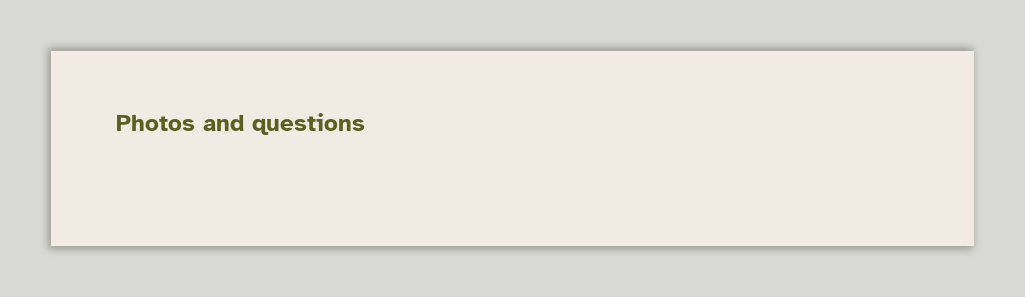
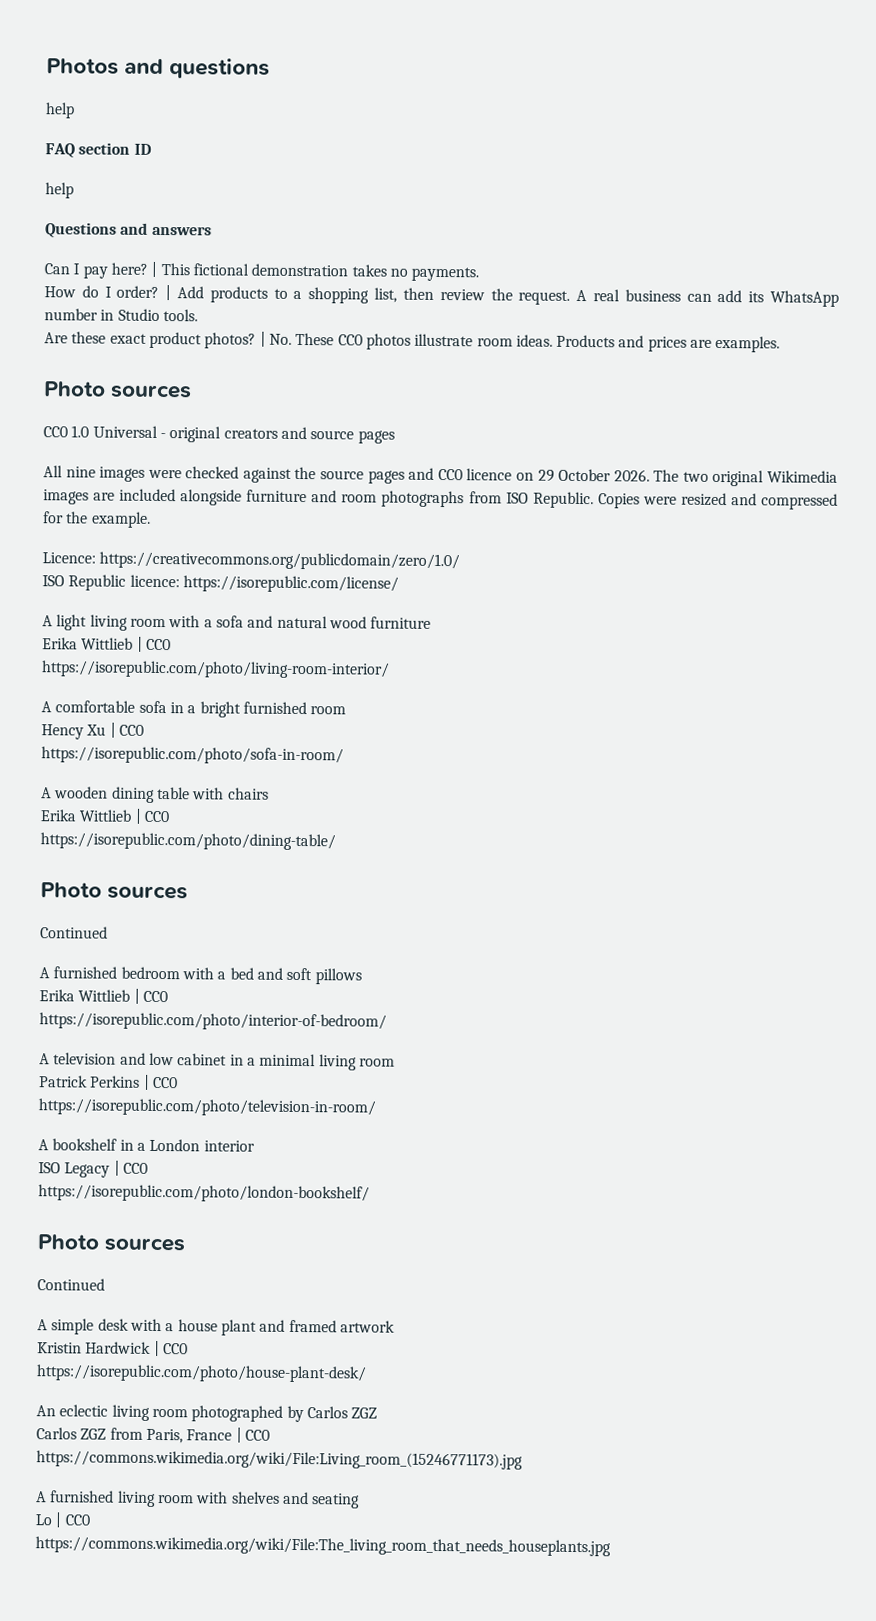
  Photos and questions
+ help
+ FAQ section ID
+ help
+ Questions and answers
+ Can I pay here? | This fictional demonstration takes no payments.
+ How do I order? | Add products to a shopping list, then review the request. A real business can add its WhatsApp number in Studio tools.
+ Are these exact product photos? | No. These CC0 photos illustrate room ideas. Products and prices are examples.
+ Photo sources
+ CC0 1.0 Universal - original creators and source pages
+ All nine images were checked against the source pages and CC0 licence on 29 October 2026. The two original Wikimedia images are included alongside furniture and room photographs from ISO Republic. Copies were resized and compressed for the example.
+ Licence: https://creativecommons.org/publicdomain/zero/1.0/
+ ISO Republic licence: https://isorepublic.com/license/
+ A light living room with a sofa and natural wood furniture
+ Erika Wittlieb | CC0
+ https://isorepublic.com/photo/living-room-interior/
+ A comfortable sofa in a bright furnished room
+ Hency Xu | CC0
+ https://isorepublic.com/photo/sofa-in-room/
+ A wooden dining table with chairs
+ Erika Wittlieb | CC0
+ https://isorepublic.com/photo/dining-table/
+ Photo sources
+ Continued
+ A furnished bedroom with a bed and soft pillows
+ Erika Wittlieb | CC0
+ https://isorepublic.com/photo/interior-of-bedroom/
+ A television and low cabinet in a minimal living room
+ Patrick Perkins | CC0
+ https://isorepublic.com/photo/television-in-room/
+ A bookshelf in a London interior
+ ISO Legacy | CC0
+ https://isorepublic.com/photo/london-bookshelf/
+ Photo sources
+ Continued
+ A simple desk with a house plant and framed artwork
+ Kristin Hardwick | CC0
+ https://isorepublic.com/photo/house-plant-desk/
+ An eclectic living room photographed by Carlos ZGZ
+ Carlos ZGZ from Paris, France | CC0
+ https://commons.wikimedia.org/wiki/File:Living_room_(15246771173).jpg
+ A furnished living room with shelves and seating
+ Lo | CC0
+ https://commons.wikimedia.org/wiki/File:The_living_room_that_needs_houseplants.jpg

